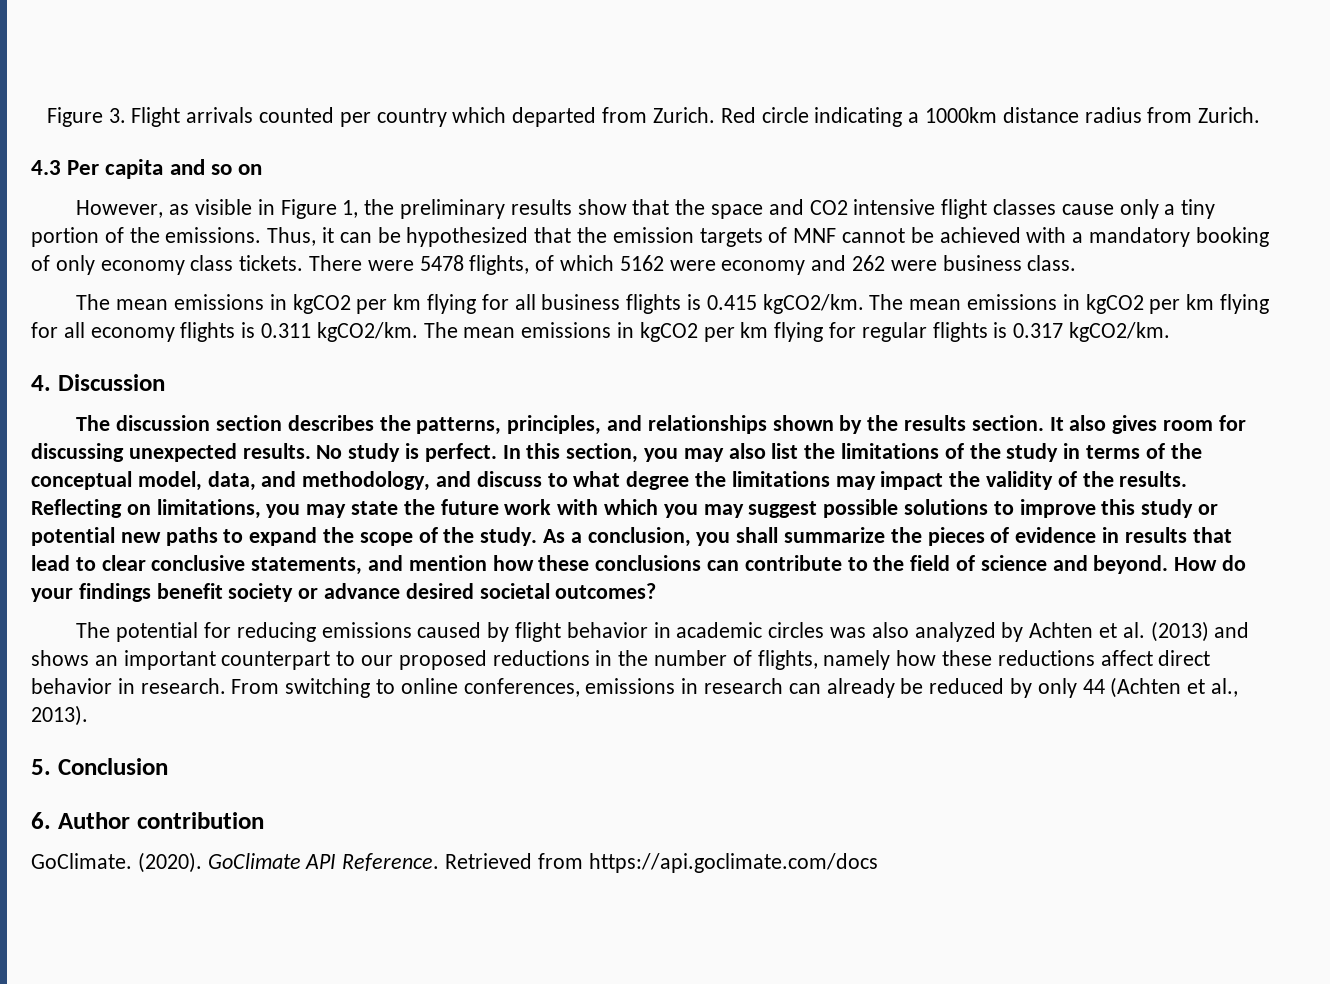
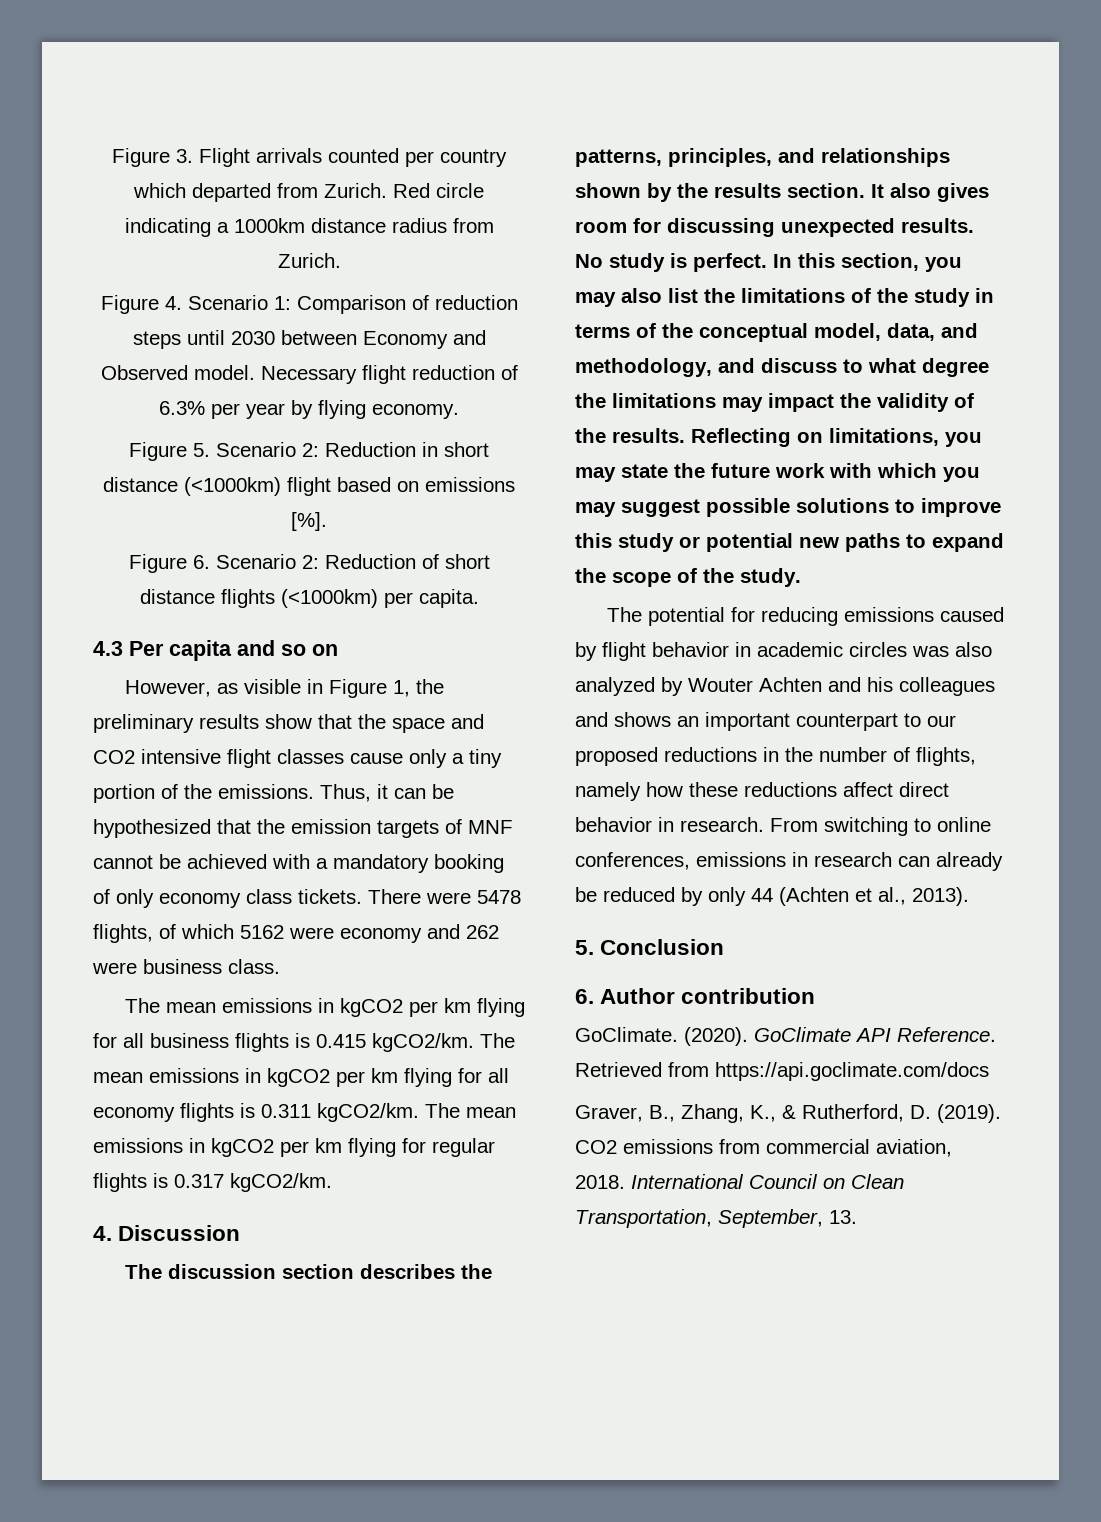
+ Figure 4. Scenario 1: Comparison of reduction steps until 2030 between Economy and Observed model. Necessary flight reduction of 6.3% per year by flying economy.
+ Figure 5. Scenario 2: Reduction in short distance (<1000km) flight based on emissions [%].
+ Figure 6. Scenario 2: Reduction of short distance flights (<1000km) per capita.
- As a conclusion, you shall summarize the pieces of evidence in results that lead to clear conclusive statements, and mention how these conclusions can contribute to the field of science and beyond. How do your findings benefit society or advance desired societal outcomes?
- The potential for reducing emissions caused by flight behavior in academic circles was also analyzed by Achten et al. (2013) and shows an important counterpart to our proposed reductions in the number of flights, namely how these reductions affect direct behavior in research.
+ The potential for reducing emissions caused by flight behavior in academic circles was also analyzed by Wouter Achten and his colleagues and shows an important counterpart to our proposed reductions in the number of flights, namely how these reductions affect direct behavior in research.
+ Graver, B., Zhang, K., & Rutherford, D. (2019). CO2 emissions from commercial aviation, 2018. International Council on Clean Transportation, September, 13.

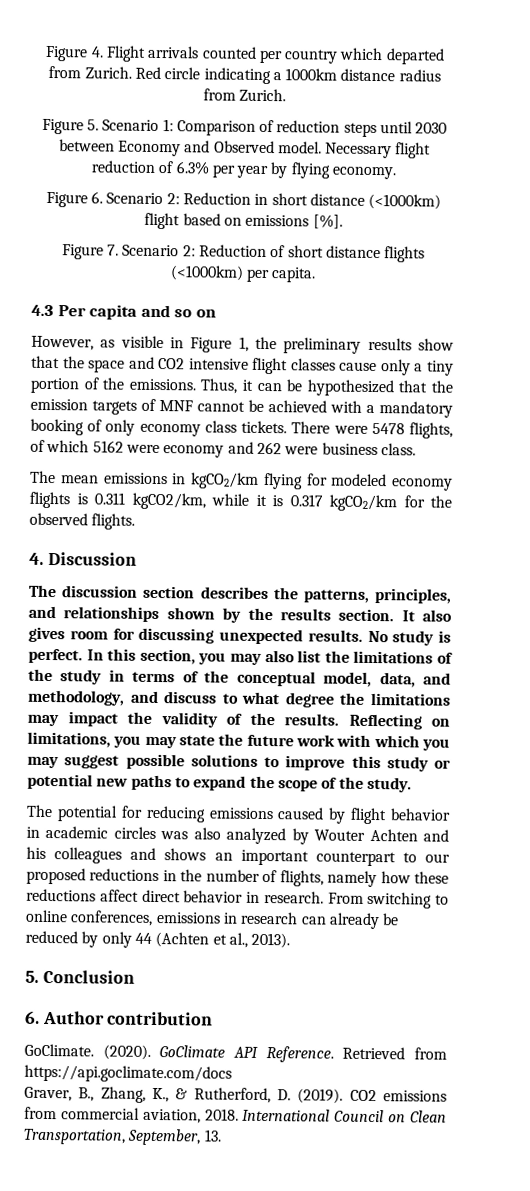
- Figure 3. Flight arrivals counted per country which departed from Zurich.
+ Figure 4. Flight arrivals counted per country which departed from Zurich.
- Figure 4. Scenario 1: Comparison of reduction steps until 2030 between Economy and Observed model.
+ Figure 5. Scenario 1: Comparison of reduction steps until 2030 between Economy and Observed model.
- Figure 5. Scenario 2: Reduction in short distance (<1000km) flight based on emissions [%].
+ Figure 6. Scenario 2: Reduction in short distance (<1000km) flight based on emissions [%].
- Figure 6. Scenario 2: Reduction of short distance flights (<1000km) per capita.
+ Figure 7. Scenario 2: Reduction of short distance flights (<1000km) per capita.
- The mean emissions in kgCO2 per km flying for all business flights is 0.415 kgCO2/km. The mean emissions in kgCO2 per km flying for all economy flights is 0.311 kgCO2/km. The mean emissions in kgCO2 per km flying for regular flights is 0.317 kgCO2/km.
+ The mean emissions in kgCO2/km flying for modeled economy flights is 0.311 kgCO2/km, while it is 0.317 kgCO2/km for the observed flights.

